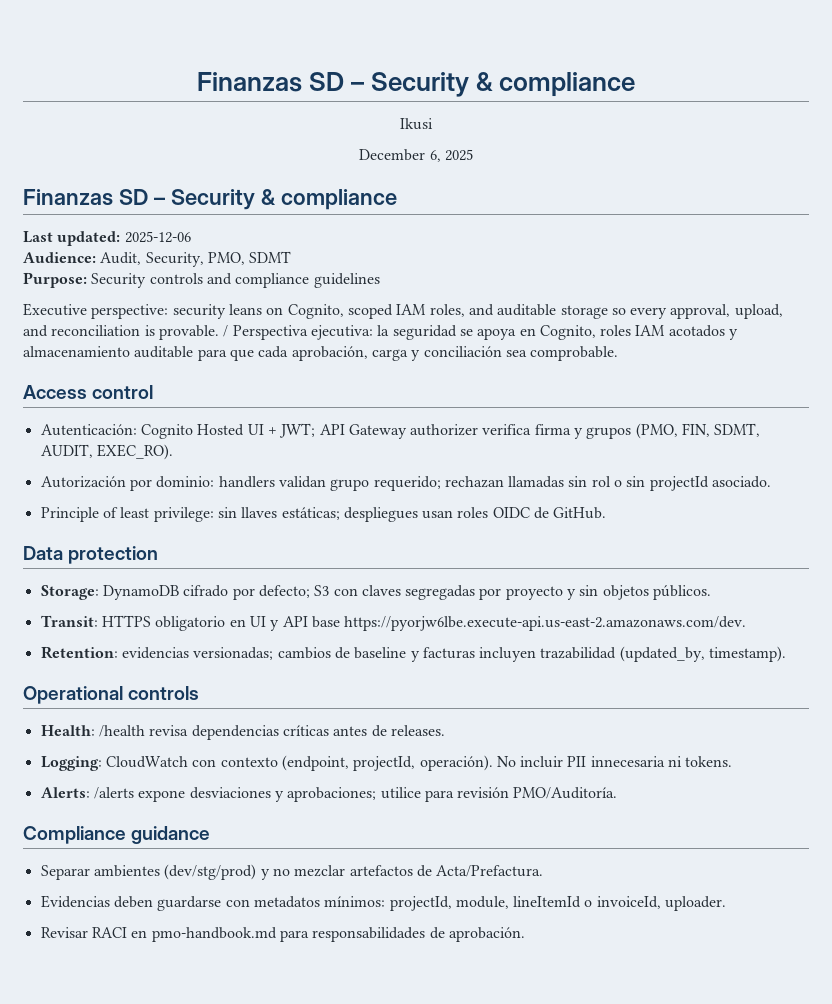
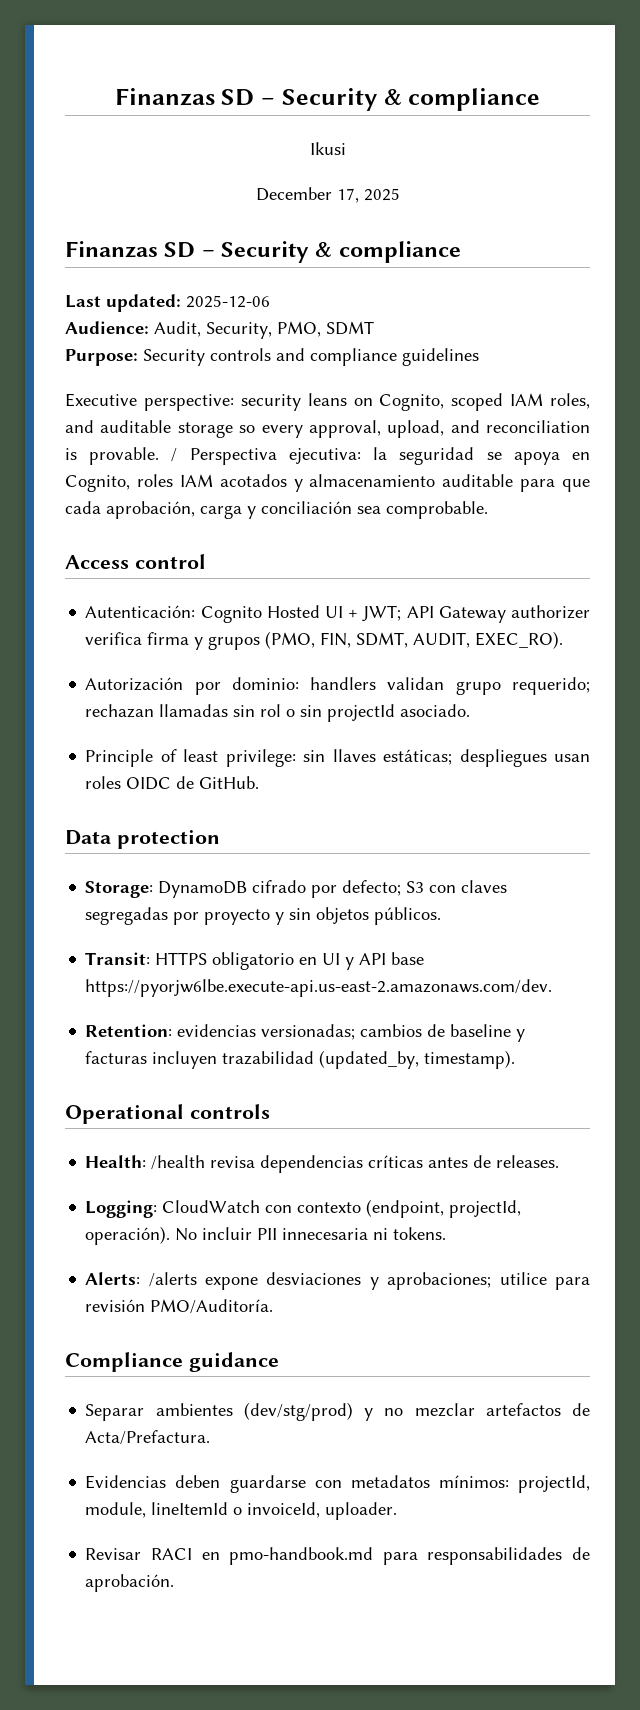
- December 6, 2025
+ December 17, 2025

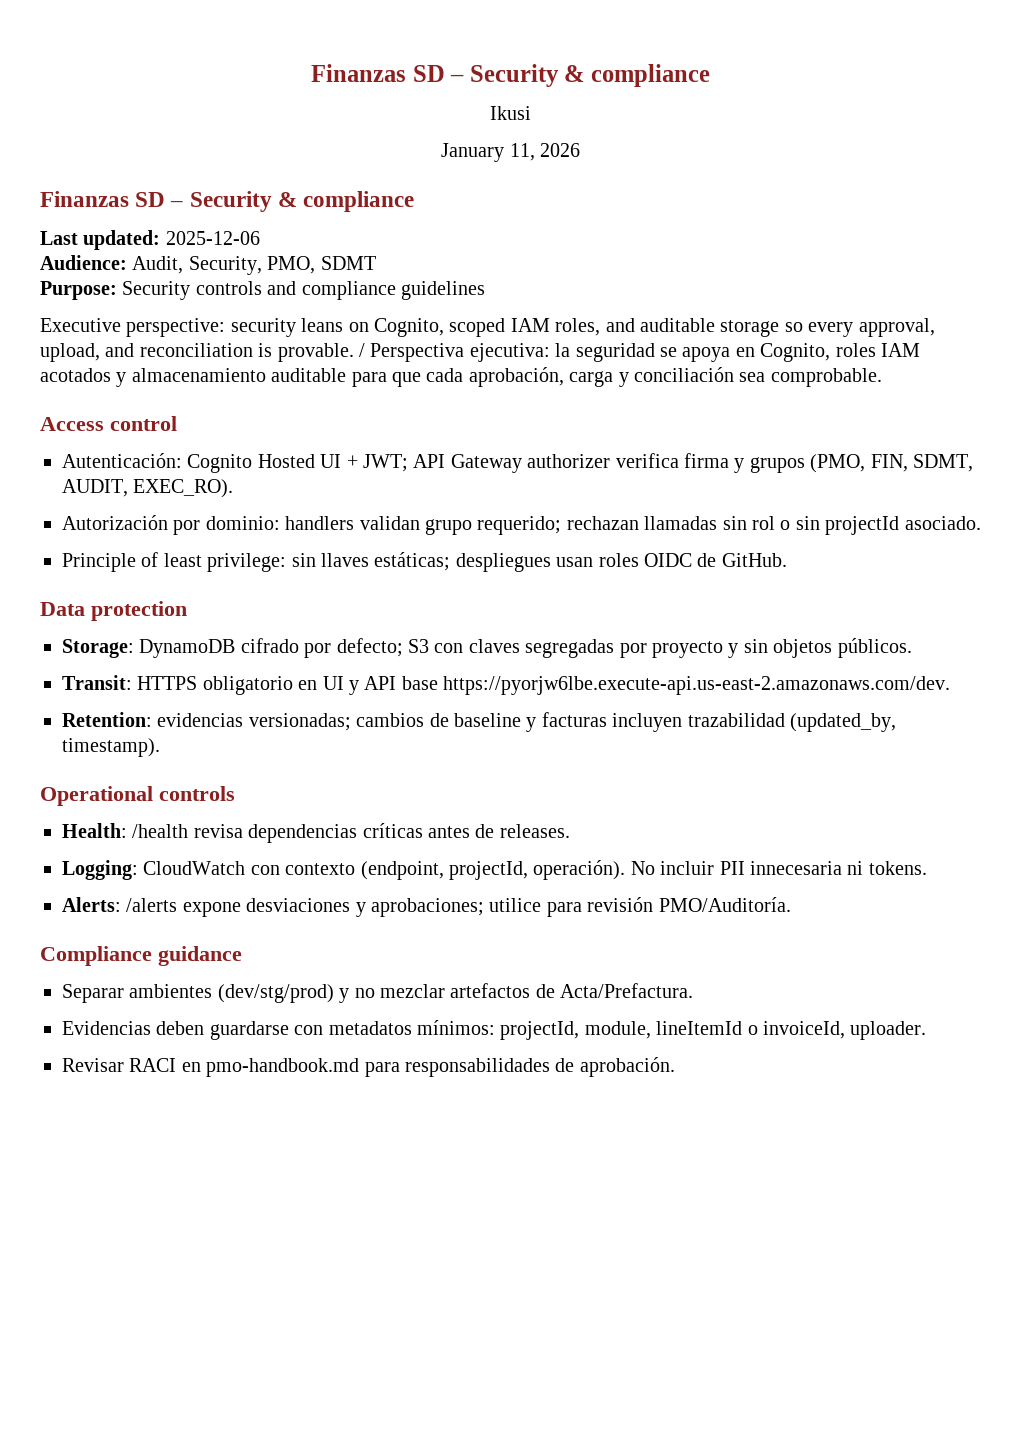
- December 17, 2025
+ January 11, 2026

